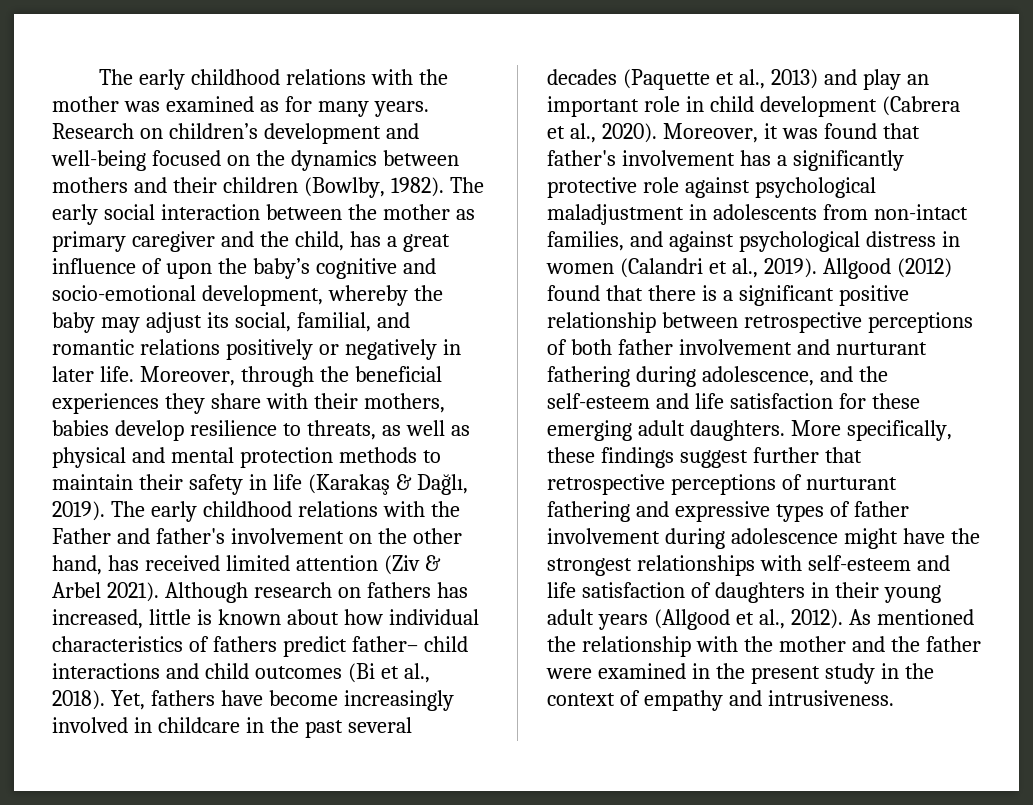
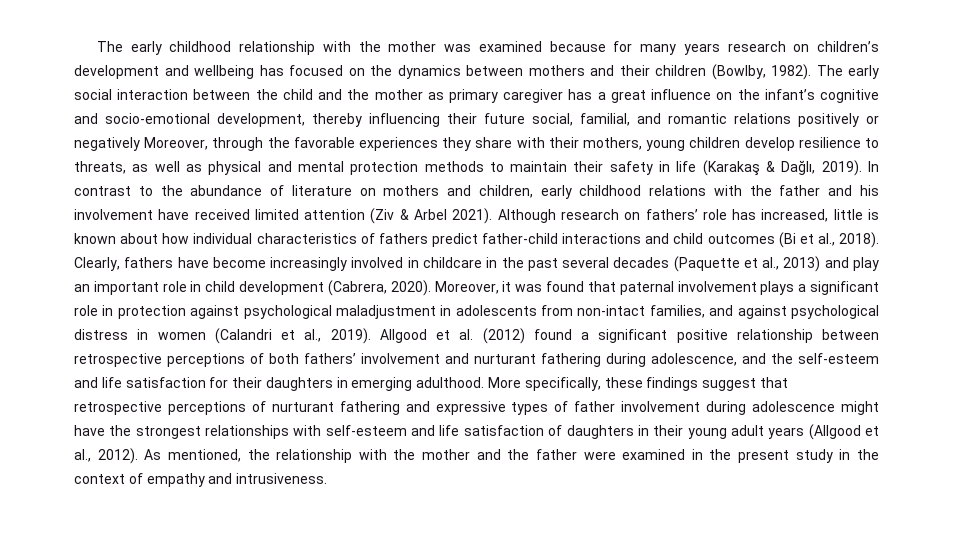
- The early childhood relations with the mother was examined as for many years. Research on children’s development and well-being focused on the dynamics between mothers and their children (Bowlby, 1982).
+ The early childhood relationship with the mother was examined because for many years research on children’s development and wellbeing has focused on the dynamics between mothers and their children (Bowlby, 1982).
- The early social interaction between the mother as primary caregiver and the child, has a great influence of upon the baby’s cognitive and socio-emotional development, whereby the baby may adjust its social, familial, and romantic relations positively or negatively in later life. Moreover, through the beneficial experiences they share with their mothers, babies develop resilience to threats, as well as physical and mental protection methods to maintain their safety in life (Karakaş & Dağlı, 2019).
+ The early social interaction between the child and the mother as primary caregiver has a great influence on the infant’s cognitive and socio-emotional development, thereby influencing their future social, familial, and romantic relations positively or negatively Moreover, through the favorable experiences they share with their mothers, young children develop resilience to threats, as well as physical and mental protection methods to maintain their safety in life (Karakaş & Dağlı, 2019).
- The early childhood relations with the Father and father's involvement on the other hand, has received limited attention (Ziv & Arbel 2021).
+ In contrast to the abundance of literature on mothers and children, early childhood relations with the father and his involvement have received limited attention (Ziv & Arbel 2021).
- Although research on fathers has increased, little is known about how individual characteristics of fathers predict father– child interactions and child outcomes (Bi et al., 2018).
+ Although research on fathers’ role has increased, little is known about how individual characteristics of fathers predict father-child interactions and child outcomes (Bi et al., 2018).
- Yet, fathers have become increasingly involved in childcare in the past several decades (Paquette et al., 2013) and play an important role in child development (Cabrera et al., 2020).
+ Clearly, fathers have become increasingly involved in childcare in the past several decades (Paquette et al., 2013) and play an important role in child development (Cabrera, 2020).
- Moreover, it was found that father's involvement has a significantly protective role against psychological maladjustment in adolescents from non-intact families, and against psychological distress in women (Calandri et al., 2019).
+ Moreover, it was found that paternal involvement plays a significant role in protection against psychological maladjustment in adolescents from non-intact families, and against psychological distress in women (Calandri et al., 2019).
- Allgood (2012) found that there is a significant positive relationship between retrospective perceptions of both father involvement and nurturant fathering during adolescence, and the self-esteem and life satisfaction for these emerging adult daughters.
+ Allgood et al. (2012) found a significant positive relationship between retrospective perceptions of both fathers’ involvement and nurturant fathering during adolescence, and the self-esteem and life satisfaction for their daughters in emerging adulthood.
- More specifically, these findings suggest further that retrospective perceptions of nurturant fathering and expressive types of father involvement during adolescence might have the strongest relationships with self-esteem and life satisfaction of daughters in their young adult years (Allgood et al., 2012).
+ More specifically, these findings suggest that retrospective perceptions of nurturant fathering and expressive types of father involvement during adolescence might have the strongest relationships with self-esteem and life satisfaction of daughters in their young adult years (Allgood et al., 2012).
- As mentioned the relationship with the mother and the father were examined in the present study in the context of empathy and intrusiveness.
+ As mentioned, the relationship with the mother and the father were examined in the present study in the context of empathy and intrusiveness.

